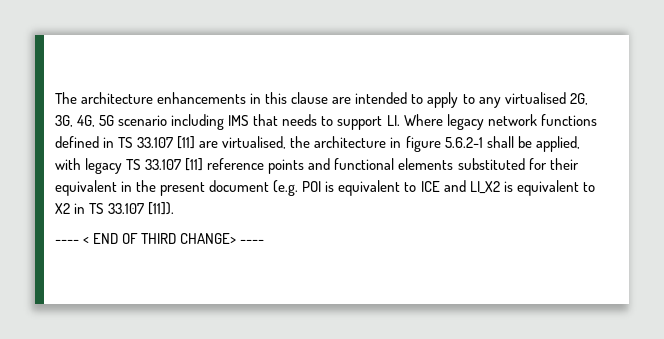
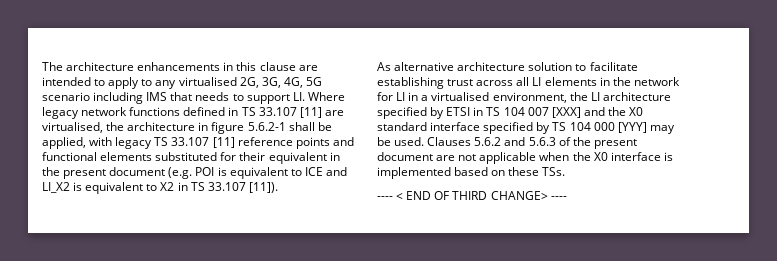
+ As alternative architecture solution to facilitate establishing trust across all LI elements in the network for LI in a virtualised environment, the LI architecture specified by ETSI in TS 104 007 [XXX] and the X0 standard interface specified by TS 104 000 [YYY] may be used. Clauses 5.6.2 and 5.6.3 of the present document are not applicable when the X0 interface is implemented based on these TSs.

